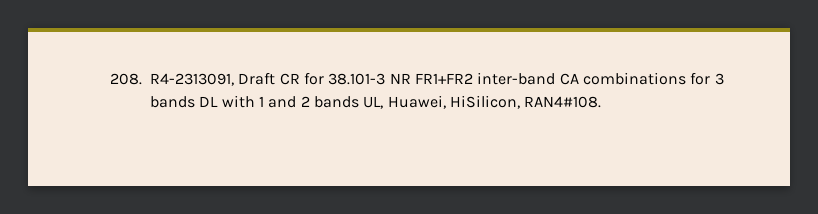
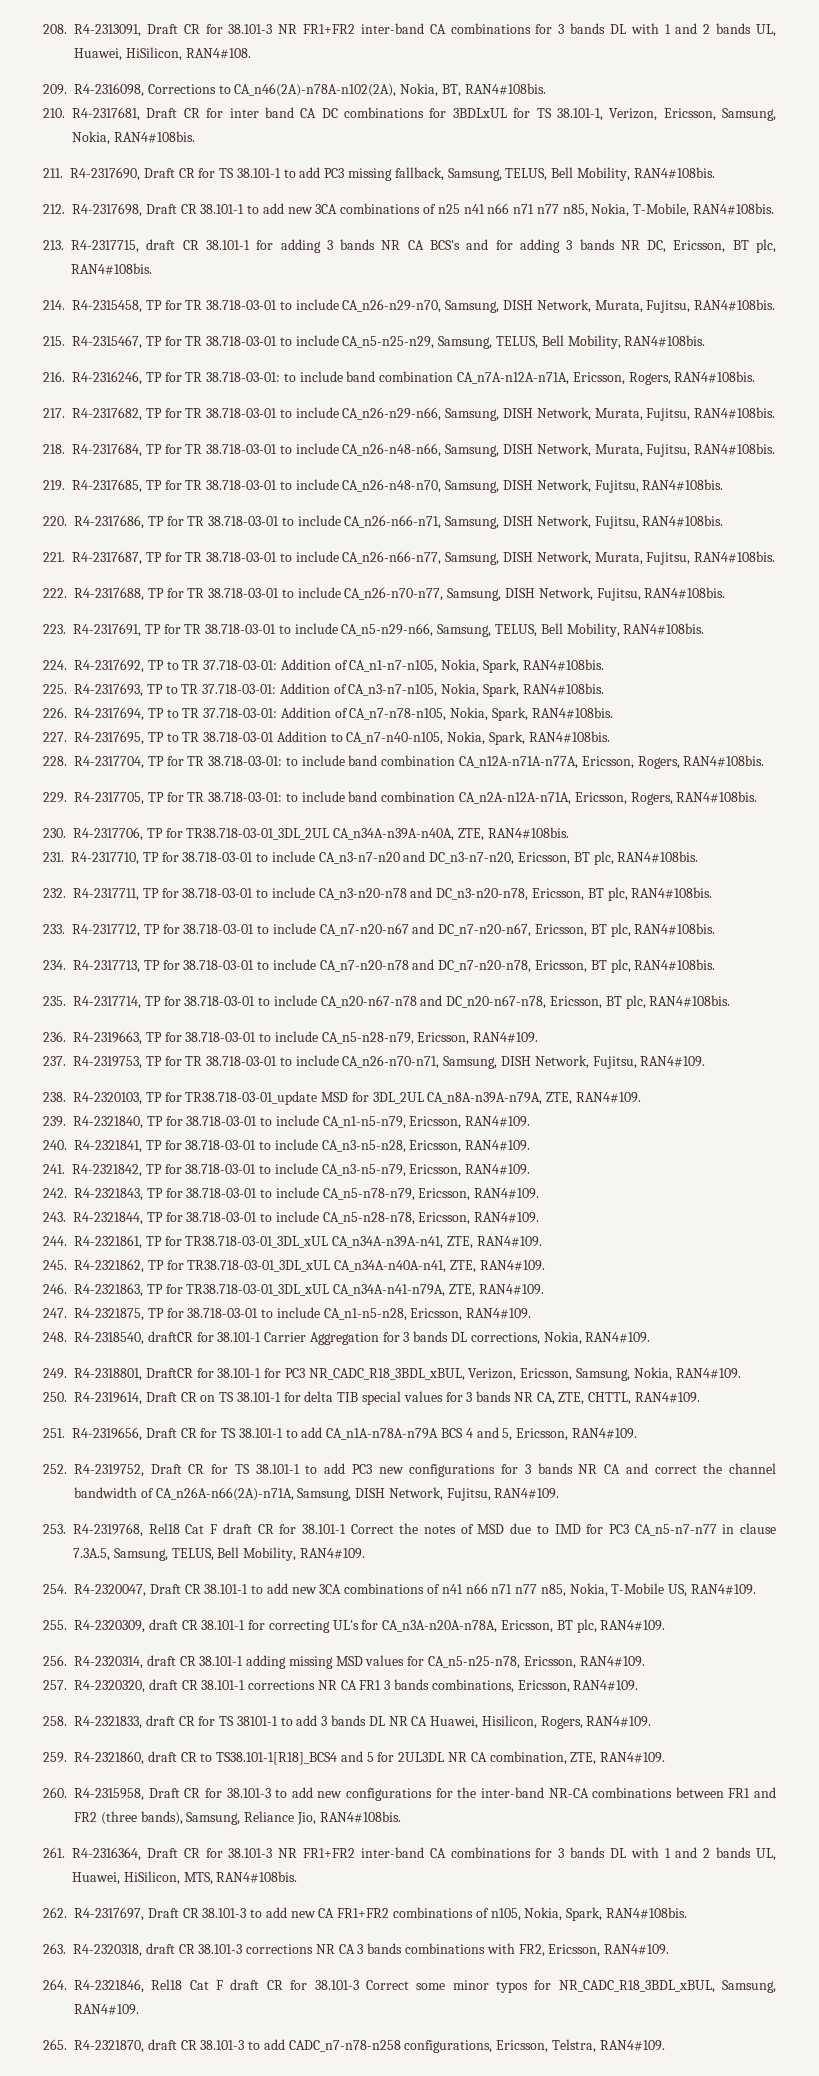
+ 209. R4-2316098, Corrections to CA_n46(2A)-n78A-n102(2A), Nokia, BT, RAN4#108bis.
+ 210. R4-2317681, Draft CR for inter band CA DC combinations for 3BDLxUL for TS 38.101-1, Verizon, Ericsson, Samsung, Nokia, RAN4#108bis.
+ 211. R4-2317690, Draft CR for TS 38.101-1 to add PC3 missing fallback, Samsung, TELUS, Bell Mobility, RAN4#108bis.
+ 212. R4-2317698, Draft CR 38.101-1 to add new 3CA combinations of n25 n41 n66 n71 n77 n85, Nokia, T-Mobile, RAN4#108bis.
+ 213. R4-2317715, draft CR 38.101-1 for adding 3 bands NR CA BCS's and for adding 3 bands NR DC, Ericsson, BT plc, RAN4#108bis.
+ 214. R4-2315458, TP for TR 38.718-03-01 to include CA_n26-n29-n70, Samsung, DISH Network, Murata, Fujitsu, RAN4#108bis.
+ 215. R4-2315467, TP for TR 38.718-03-01 to include CA_n5-n25-n29, Samsung, TELUS, Bell Mobility, RAN4#108bis.
+ 216. R4-2316246, TP for TR 38.718-03-01: to include band combination CA_n7A-n12A-n71A, Ericsson, Rogers, RAN4#108bis.
+ 217. R4-2317682, TP for TR 38.718-03-01 to include CA_n26-n29-n66, Samsung, DISH Network, Murata, Fujitsu, RAN4#108bis.
+ 218. R4-2317684, TP for TR 38.718-03-01 to include CA_n26-n48-n66, Samsung, DISH Network, Murata, Fujitsu, RAN4#108bis.
+ 219. R4-2317685, TP for TR 38.718-03-01 to include CA_n26-n48-n70, Samsung, DISH Network, Fujitsu, RAN4#108bis.
+ 220. R4-2317686, TP for TR 38.718-03-01 to include CA_n26-n66-n71, Samsung, DISH Network, Fujitsu, RAN4#108bis.
+ 221. R4-2317687, TP for TR 38.718-03-01 to include CA_n26-n66-n77, Samsung, DISH Network, Murata, Fujitsu, RAN4#108bis.
+ 222. R4-2317688, TP for TR 38.718-03-01 to include CA_n26-n70-n77, Samsung, DISH Network, Fujitsu, RAN4#108bis.
+ 223. R4-2317691, TP for TR 38.718-03-01 to include CA_n5-n29-n66, Samsung, TELUS, Bell Mobility, RAN4#108bis.
+ 224. R4-2317692, TP to TR 37.718-03-01: Addition of CA_n1-n7-n105, Nokia, Spark, RAN4#108bis.
+ 225. R4-2317693, TP to TR 37.718-03-01: Addition of CA_n3-n7-n105, Nokia, Spark, RAN4#108bis.
+ 226. R4-2317694, TP to TR 37.718-03-01: Addition of CA_n7-n78-n105, Nokia, Spark, RAN4#108bis.
+ 227. R4-2317695, TP to TR 38.718-03-01 Addition to CA_n7-n40-n105, Nokia, Spark, RAN4#108bis.
+ 228. R4-2317704, TP for TR 38.718-03-01: to include band combination CA_n12A-n71A-n77A, Ericsson, Rogers, RAN4#108bis.
+ 229. R4-2317705, TP for TR 38.718-03-01: to include band combination CA_n2A-n12A-n71A, Ericsson, Rogers, RAN4#108bis.
+ 230. R4-2317706, TP for TR38.718-03-01_3DL_2UL CA_n34A-n39A-n40A, ZTE, RAN4#108bis.
+ 231. R4-2317710, TP for 38.718-03-01 to include CA_n3-n7-n20 and DC_n3-n7-n20, Ericsson, BT plc, RAN4#108bis.
+ 232. R4-2317711, TP for 38.718-03-01 to include CA_n3-n20-n78 and DC_n3-n20-n78, Ericsson, BT plc, RAN4#108bis.
+ 233. R4-2317712, TP for 38.718-03-01 to include CA_n7-n20-n67 and DC_n7-n20-n67, Ericsson, BT plc, RAN4#108bis.
+ 234. R4-2317713, TP for 38.718-03-01 to include CA_n7-n20-n78 and DC_n7-n20-n78, Ericsson, BT plc, RAN4#108bis.
+ 235. R4-2317714, TP for 38.718-03-01 to include CA_n20-n67-n78 and DC_n20-n67-n78, Ericsson, BT plc, RAN4#108bis.
+ 236. R4-2319663, TP for 38.718-03-01 to include CA_n5-n28-n79, Ericsson, RAN4#109.
+ 237. R4-2319753, TP for TR 38.718-03-01 to include CA_n26-n70-n71, Samsung, DISH Network, Fujitsu, RAN4#109.
+ 238. R4-2320103, TP for TR38.718-03-01_update MSD for 3DL_2UL CA_n8A-n39A-n79A, ZTE, RAN4#109.
+ 239. R4-2321840, TP for 38.718-03-01 to include CA_n1-n5-n79, Ericsson, RAN4#109.
+ 240. R4-2321841, TP for 38.718-03-01 to include CA_n3-n5-n28, Ericsson, RAN4#109.
+ 241. R4-2321842, TP for 38.718-03-01 to include CA_n3-n5-n79, Ericsson, RAN4#109.
+ 242. R4-2321843, TP for 38.718-03-01 to include CA_n5-n78-n79, Ericsson, RAN4#109.
+ 243. R4-2321844, TP for 38.718-03-01 to include CA_n5-n28-n78, Ericsson, RAN4#109.
+ 244. R4-2321861, TP for TR38.718-03-01_3DL_xUL CA_n34A-n39A-n41, ZTE, RAN4#109.
+ 245. R4-2321862, TP for TR38.718-03-01_3DL_xUL CA_n34A-n40A-n41, ZTE, RAN4#109.
+ 246. R4-2321863, TP for TR38.718-03-01_3DL_xUL CA_n34A-n41-n79A, ZTE, RAN4#109.
+ 247. R4-2321875, TP for 38.718-03-01 to include CA_n1-n5-n28, Ericsson, RAN4#109.
+ 248. R4-2318540, draftCR for 38.101-1 Carrier Aggregation for 3 bands DL corrections, Nokia, RAN4#109.
+ 249. R4-2318801, DraftCR for 38.101-1 for PC3 NR_CADC_R18_3BDL_xBUL, Verizon, Ericsson, Samsung, Nokia, RAN4#109.
+ 250. R4-2319614, Draft CR on TS 38.101-1 for delta TIB special values for 3 bands NR CA, ZTE, CHTTL, RAN4#109.
+ 251. R4-2319656, Draft CR for TS 38.101-1 to add CA_n1A-n78A-n79A BCS 4 and 5, Ericsson, RAN4#109.
+ 252. R4-2319752, Draft CR for TS 38.101-1 to add PC3 new configurations for 3 bands NR CA and correct the channel bandwidth of CA_n26A-n66(2A)-n71A, Samsung, DISH Network, Fujitsu, RAN4#109.
+ 253. R4-2319768, Rel18 Cat F draft CR for 38.101-1 Correct the notes of MSD due to IMD for PC3 CA_n5-n7-n77 in clause 7.3A.5, Samsung, TELUS, Bell Mobility, RAN4#109.
+ 254. R4-2320047, Draft CR 38.101-1 to add new 3CA combinations of n41 n66 n71 n77 n85, Nokia, T-Mobile US, RAN4#109.
+ 255. R4-2320309, draft CR 38.101-1 for correcting UL's for CA_n3A-n20A-n78A, Ericsson, BT plc, RAN4#109.
+ 256. R4-2320314, draft CR 38.101-1 adding missing MSD values for CA_n5-n25-n78, Ericsson, RAN4#109.
+ 257. R4-2320320, draft CR 38.101-1 corrections NR CA FR1 3 bands combinations, Ericsson, RAN4#109.
+ 258. R4-2321833, draft CR for TS 38101-1 to add 3 bands DL NR CA Huawei, Hisilicon, Rogers, RAN4#109.
+ 259. R4-2321860, draft CR to TS38.101-1[R18]_BCS4 and 5 for 2UL3DL NR CA combination, ZTE, RAN4#109.
+ 260. R4-2315958, Draft CR for 38.101-3 to add new configurations for the inter-band NR-CA combinations between FR1 and FR2 (three bands), Samsung, Reliance Jio, RAN4#108bis.
+ 261. R4-2316364, Draft CR for 38.101-3 NR FR1+FR2 inter-band CA combinations for 3 bands DL with 1 and 2 bands UL, Huawei, HiSilicon, MTS, RAN4#108bis.
+ 262. R4-2317697, Draft CR 38.101-3 to add new CA FR1+FR2 combinations of n105, Nokia, Spark, RAN4#108bis.
+ 263. R4-2320318, draft CR 38.101-3 corrections NR CA 3 bands combinations with FR2, Ericsson, RAN4#109.
+ 264. R4-2321846, Rel18 Cat F draft CR for 38.101-3 Correct some minor typos for NR_CADC_R18_3BDL_xBUL, Samsung, RAN4#109.
+ 265. R4-2321870, draft CR 38.101-3 to add CADC_n7-n78-n258 configurations, Ericsson, Telstra, RAN4#109.

